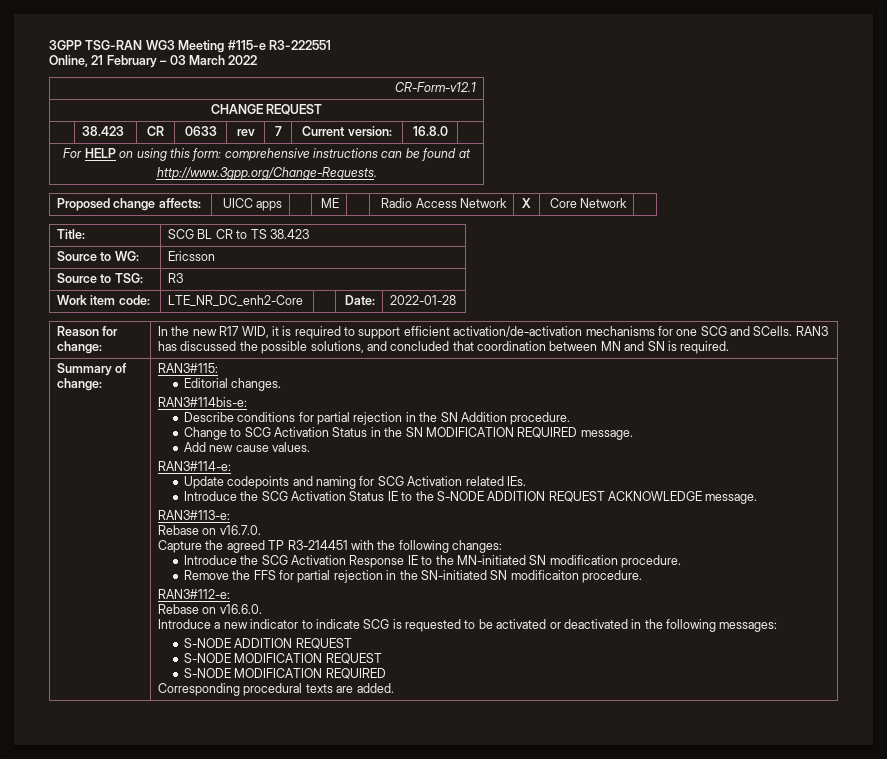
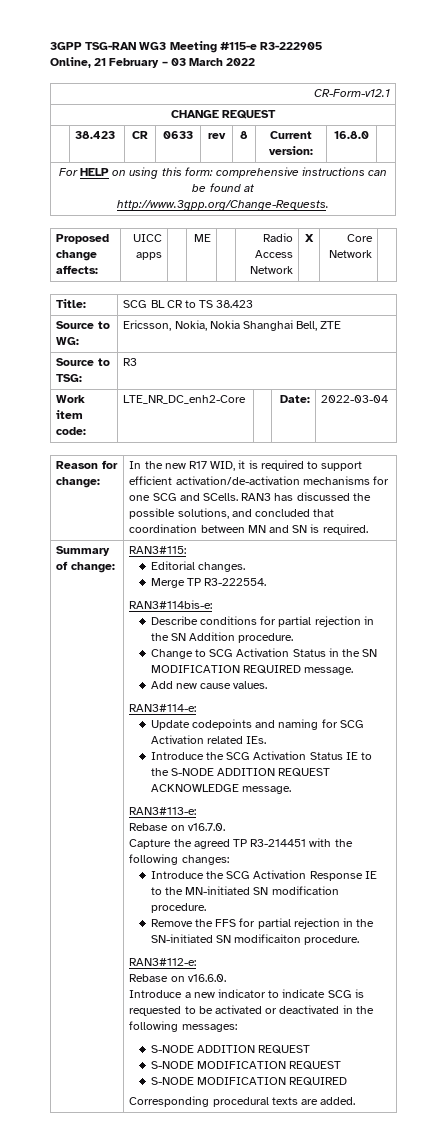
- 3GPP TSG-RAN WG3 Meeting #115-e R3-222551
+ 3GPP TSG-RAN WG3 Meeting #115-e R3-222905
- | 38.423 | CR | 0633 | rev | 7 | Current version: | 16.8.0 |
+ | 38.423 | CR | 0633 | rev | 8 | Current version: | 16.8.0 |
- Source to WG: | Ericsson
+ Source to WG: | Ericsson, Nokia, Nokia Shanghai Bell, ZTE
- Work item code: | LTE_NR_DC_enh2-Core | | Date: | 2022-01-28
+ Work item code: | LTE_NR_DC_enh2-Core | | Date: | 2022-03-04
+ Merge TP R3-222554.

